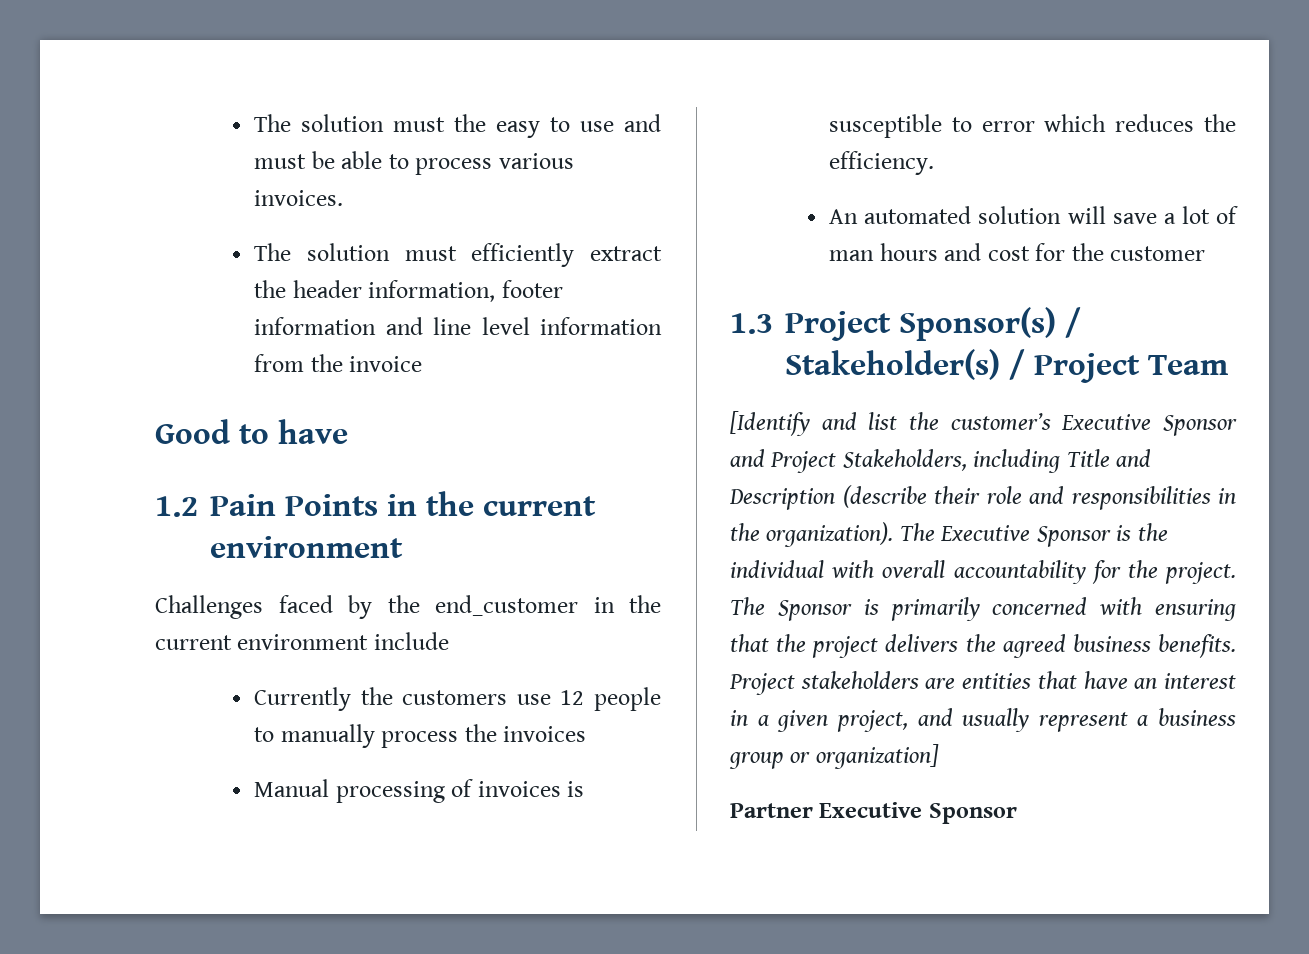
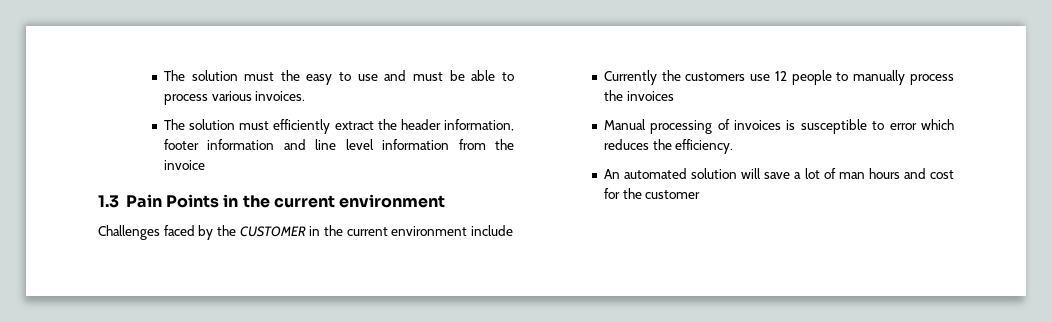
- Good to have
- 1.2 Pain Points in the current environment
+ 1.3 Pain Points in the current environment
- Challenges faced by the end_customer in the current environment include
+ Challenges faced by the CUSTOMER in the current environment include
- 1.3 Project Sponsor(s) / Stakeholder(s) / Project Team
- [Identify and list the customer’s Executive Sponsor and Project Stakeholders, including Title and Description (describe their role and responsibilities in the organization). The Executive Sponsor is the individual with overall accountability for the project. The Sponsor is primarily concerned with ensuring that the project delivers the agreed business benefits. Project stakeholders are entities that have an interest in a given project, and usually represent a business group or organization]
- Partner Executive Sponsor

